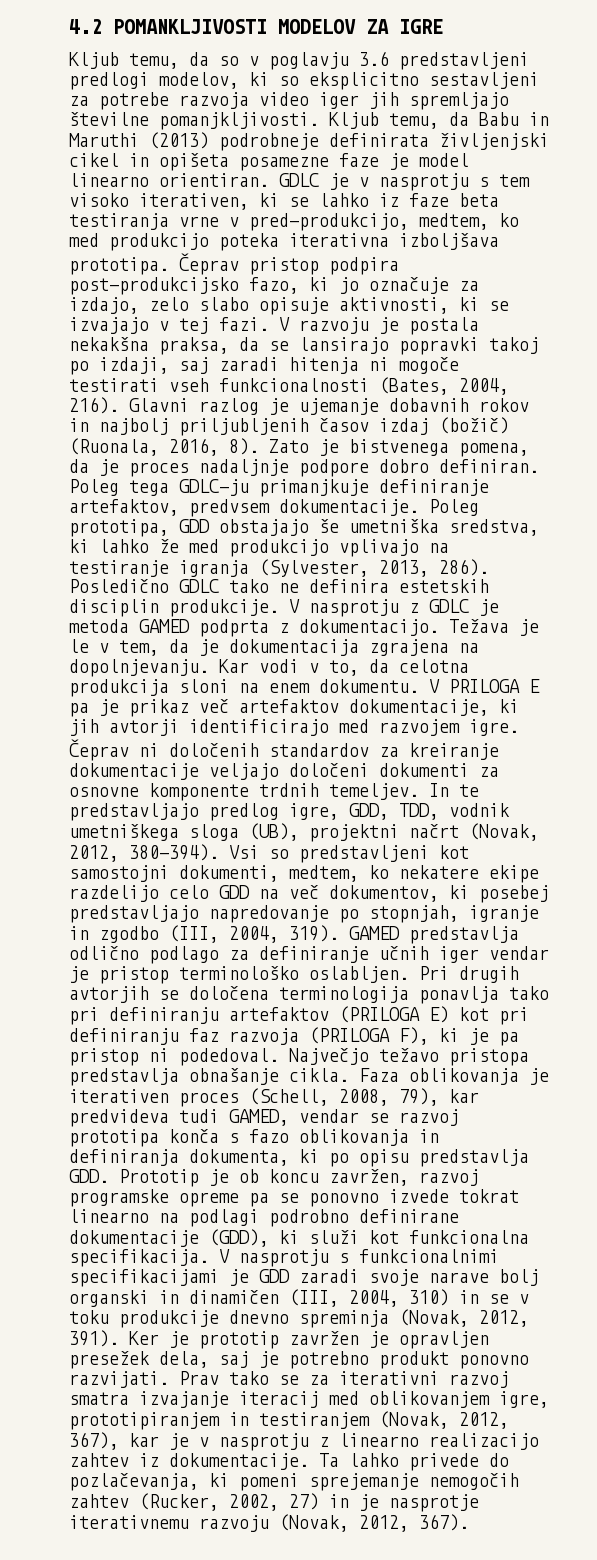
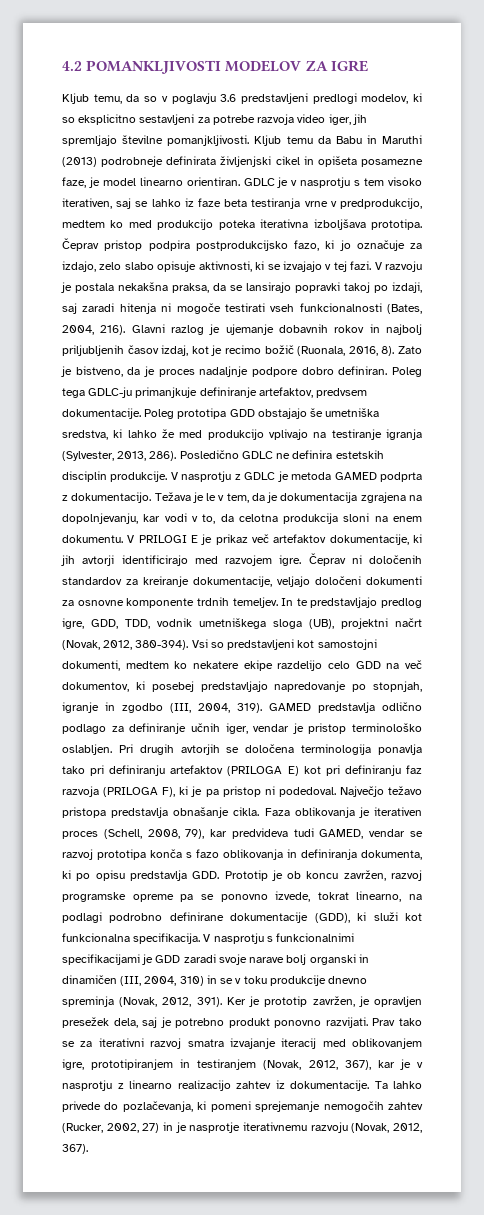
- Kljub temu, da so v poglavju 3.6 predstavljeni predlogi modelov, ki so eksplicitno sestavljeni za potrebe razvoja video iger jih spremljajo številne pomanjkljivosti.
+ Kljub temu, da so v poglavju 3.6 predstavljeni predlogi modelov, ki so eksplicitno sestavljeni za potrebe razvoja video iger, jih spremljajo številne pomanjkljivosti.
- Kljub temu, da Babu in Maruthi (2013) podrobneje definirata življenjski cikel in opišeta posamezne faze je model linearno orientiran.
+ Kljub temu da Babu in Maruthi (2013) podrobneje definirata življenjski cikel in opišeta posamezne faze, je model linearno orientiran.
- GDLC je v nasprotju s tem visoko iterativen, ki se lahko iz faze beta testiranja vrne v pred-produkcijo, medtem, ko med produkcijo poteka iterativna izboljšava prototipa.
+ GDLC je v nasprotju s tem visoko iterativen, saj se lahko iz faze beta testiranja vrne v predprodukcijo, medtem ko med produkcijo poteka iterativna izboljšava prototipa.
- Čeprav pristop podpira post-produkcijsko fazo, ki jo označuje za izdajo, zelo slabo opisuje aktivnosti, ki se izvajajo v tej fazi.
+ Čeprav pristop podpira postprodukcijsko fazo, ki jo označuje za izdajo, zelo slabo opisuje aktivnosti, ki se izvajajo v tej fazi.
- Glavni razlog je ujemanje dobavnih rokov in najbolj priljubljenih časov izdaj (božič) (Ruonala, 2016, 8).
+ Glavni razlog je ujemanje dobavnih rokov in najbolj priljubljenih časov izdaj, kot je recimo božič (Ruonala, 2016, 8).
- Zato je bistvenega pomena, da je proces nadaljnje podpore dobro definiran.
+ Zato je bistveno, da je proces nadaljnje podpore dobro definiran.
- Poleg prototipa, GDD obstajajo še umetniška sredstva, ki lahko že med produkcijo vplivajo na testiranje igranja (Sylvester, 2013, 286).
+ Poleg prototipa GDD obstajajo še umetniška sredstva, ki lahko že med produkcijo vplivajo na testiranje igranja (Sylvester, 2013, 286).
- Posledično GDLC tako ne definira estetskih disciplin produkcije.
+ Posledično GDLC ne definira estetskih disciplin produkcije.
- Težava je le v tem, da je dokumentacija zgrajena na dopolnjevanju. Kar vodi v to, da celotna produkcija sloni na enem dokumentu.
+ Težava je le v tem, da je dokumentacija zgrajena na dopolnjevanju, kar vodi v to, da celotna produkcija sloni na enem dokumentu.
- V PRILOGA E pa je prikaz več artefaktov dokumentacije, ki jih avtorji identificirajo med razvojem igre.
+ V PRILOGI E je prikaz več artefaktov dokumentacije, ki jih avtorji identificirajo med razvojem igre.
- Čeprav ni določenih standardov za kreiranje dokumentacije veljajo določeni dokumenti za osnovne komponente trdnih temeljev.
+ Čeprav ni določenih standardov za kreiranje dokumentacije, veljajo določeni dokumenti za osnovne komponente trdnih temeljev.
- Vsi so predstavljeni kot samostojni dokumenti, medtem, ko nekatere ekipe razdelijo celo GDD na več dokumentov, ki posebej predstavljajo napredovanje po stopnjah, igranje in zgodbo (III, 2004, 319).
+ Vsi so predstavljeni kot samostojni dokumenti, medtem ko nekatere ekipe razdelijo celo GDD na več dokumentov, ki posebej predstavljajo napredovanje po stopnjah, igranje in zgodbo (III, 2004, 319).
- GAMED predstavlja odlično podlago za definiranje učnih iger vendar je pristop terminološko oslabljen.
+ GAMED predstavlja odlično podlago za definiranje učnih iger, vendar je pristop terminološko oslabljen.
- Faza oblikovanja je iterativen proces (Schell, 2008, 79), kar predvideva tudi GAMED, vendar se razvoj prototipa konča s fazo oblikovanja in definiranja dokumenta, ki po opisu predstavlja GDD. Prototip je ob koncu zavržen, razvoj programske opreme pa se ponovno izvede tokrat linearno na podlagi podrobno definirane dokumentacije (GDD), ki služi kot funkcionalna specifikacija.
+ Faza oblikovanja je iterativen proces (Schell, 2008, 79), kar predvideva tudi GAMED, vendar se razvoj prototipa konča s fazo oblikovanja in definiranja dokumenta, ki po opisu predstavlja GDD. Prototip je ob koncu zavržen, razvoj programske opreme pa se ponovno izvede, tokrat linearno, na podlagi podrobno definirane dokumentacije (GDD), ki služi kot funkcionalna specifikacija.
- Ker je prototip zavržen je opravljen presežek dela, saj je potrebno produkt ponovno razvijati.
+ Ker je prototip zavržen, je opravljen presežek dela, saj je potrebno produkt ponovno razvijati.

